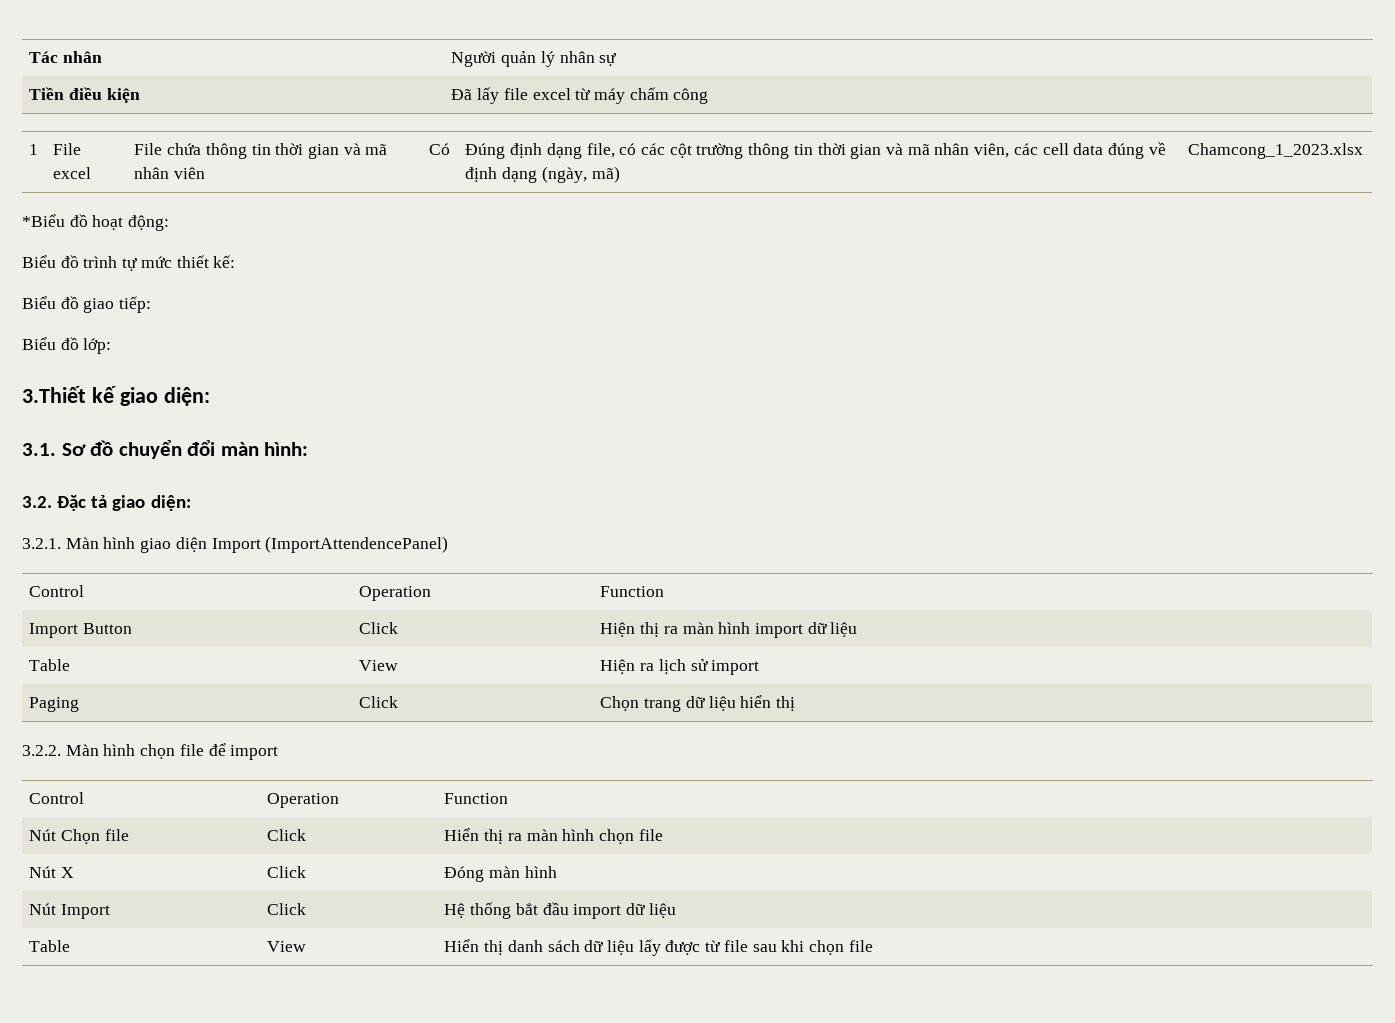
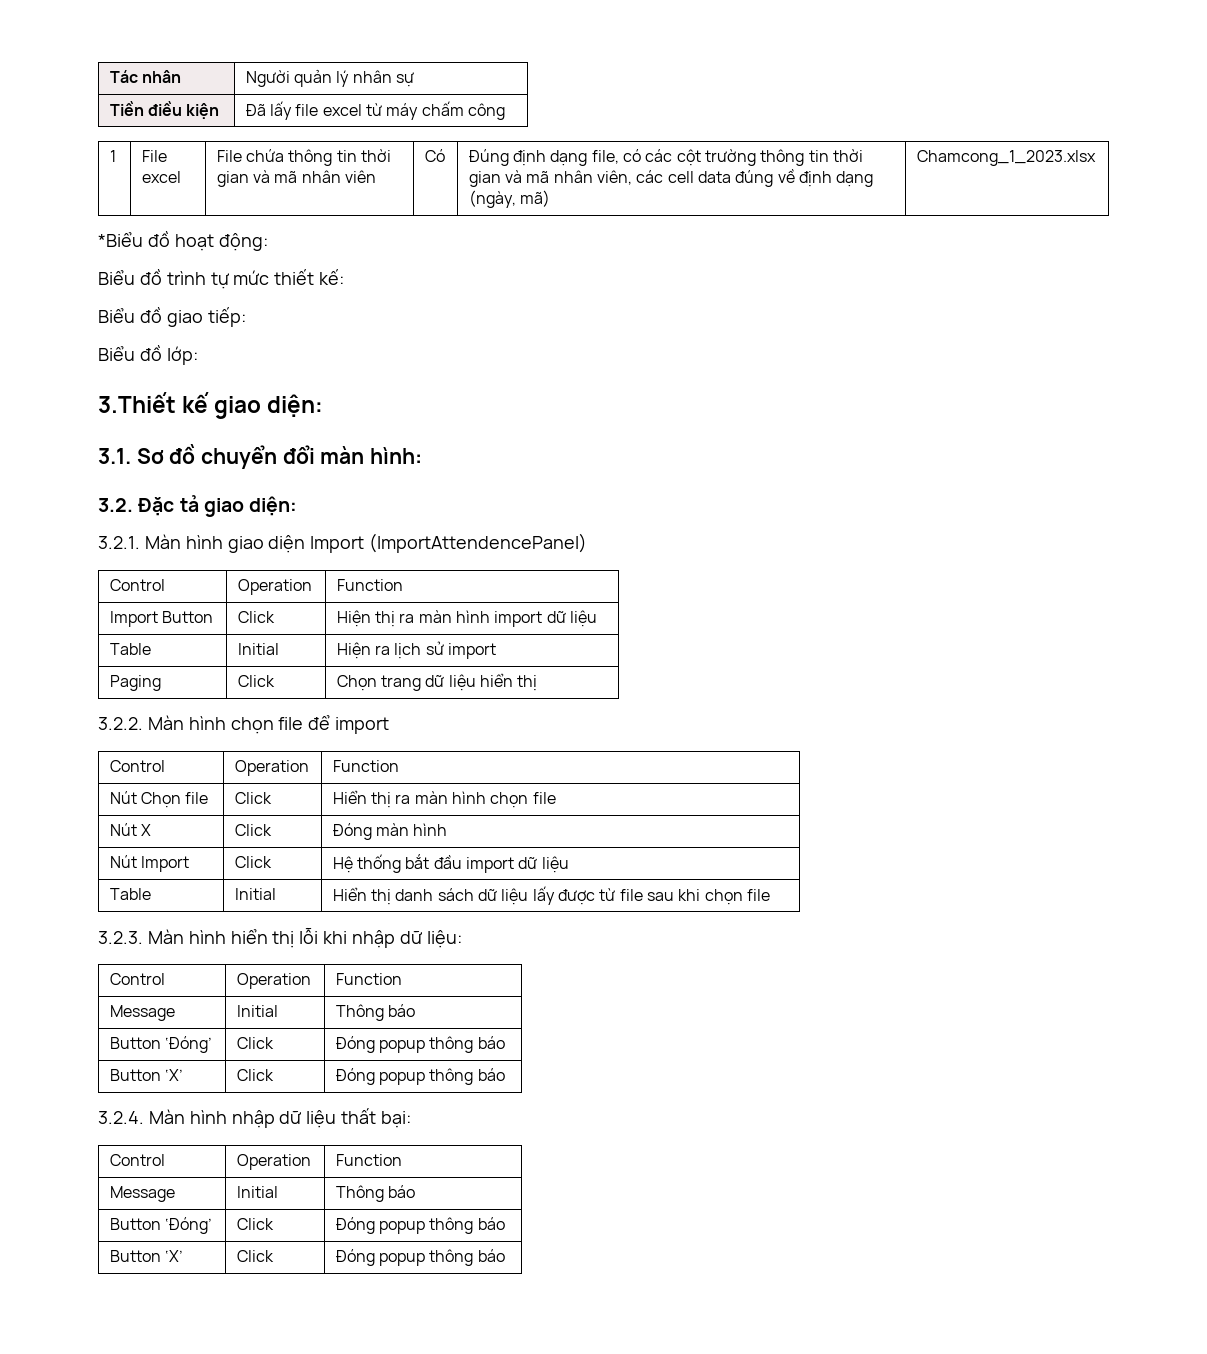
- Table | View | Hiện ra lịch sử import
+ Table | Initial | Hiện ra lịch sử import
- Table | View | Hiển thị danh sách dữ liệu lấy được từ file sau khi chọn file
+ Table | Initial | Hiển thị danh sách dữ liệu lấy được từ file sau khi chọn file
+ 3.2.3. Màn hình hiển thị lỗi khi nhập dữ liệu:
+ Control | Operation | Function
+ Message | Initial | Thông báo
+ Button ‘Đóng’ | Click | Đóng popup thông báo
+ Button ‘X’ | Click | Đóng popup thông báo
+ 3.2.4. Màn hình nhập dữ liệu thất bại:
+ Control | Operation | Function
+ Message | Initial | Thông báo
+ Button ‘Đóng’ | Click | Đóng popup thông báo
+ Button ‘X’ | Click | Đóng popup thông báo

